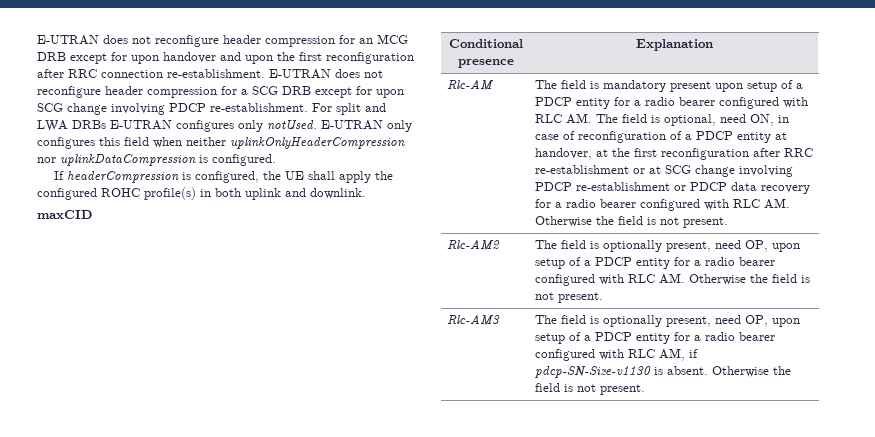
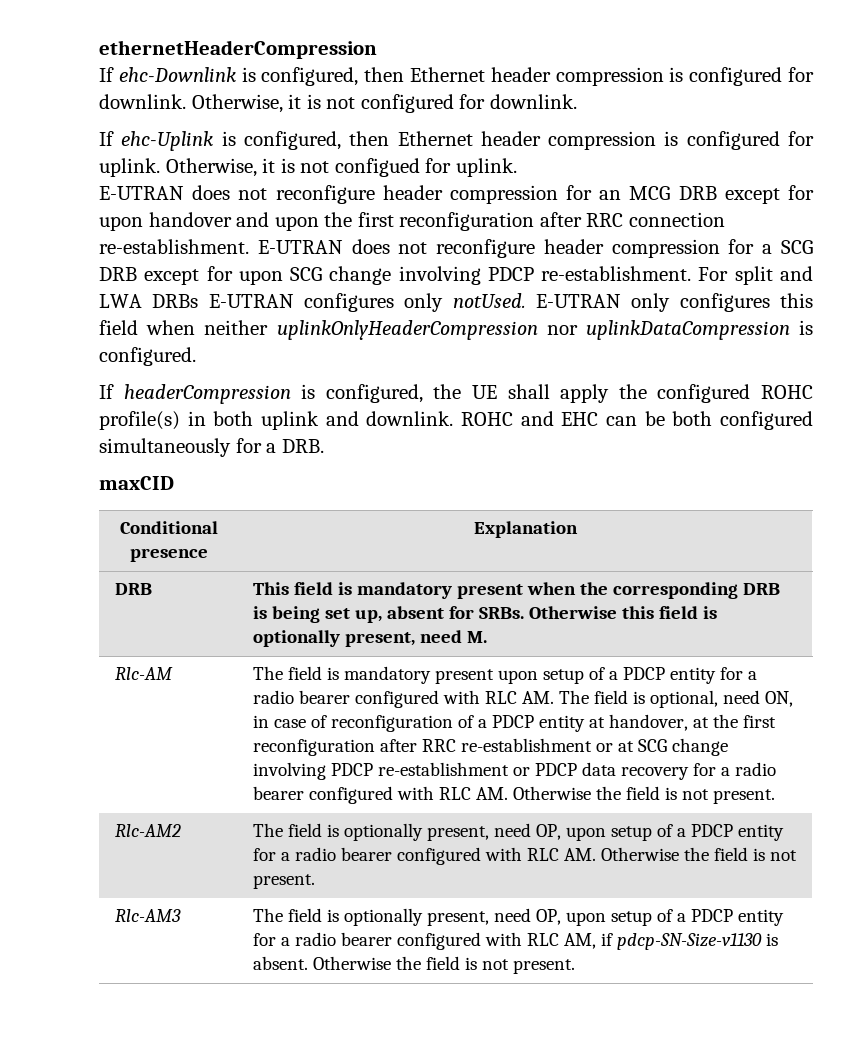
+ ethernetHeaderCompression
+ If ehc-Downlink is configured, then Ethernet header compression is configured for downlink. Otherwise, it is not configured for downlink.
+ If ehc-Uplink is configured, then Ethernet header compression is configured for uplink. Otherwise, it is not configued for uplink.
- If headerCompression is configured, the UE shall apply the configured ROHC profile(s) in both uplink and downlink.
+ If headerCompression is configured, the UE shall apply the configured ROHC profile(s) in both uplink and downlink. ROHC and EHC can be both configured simultaneously for a DRB.
  maxCID
  Conditional presence | Explanation
+ DRB | This field is mandatory present when the corresponding DRB is being set up, absent for SRBs. Otherwise this field is optionally present, need M.

